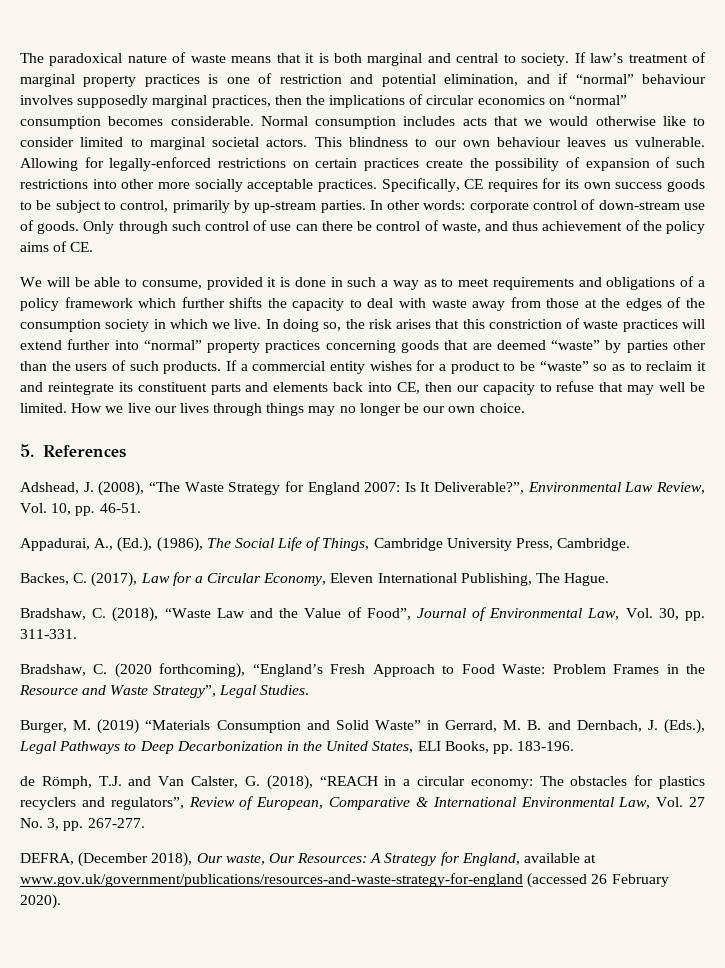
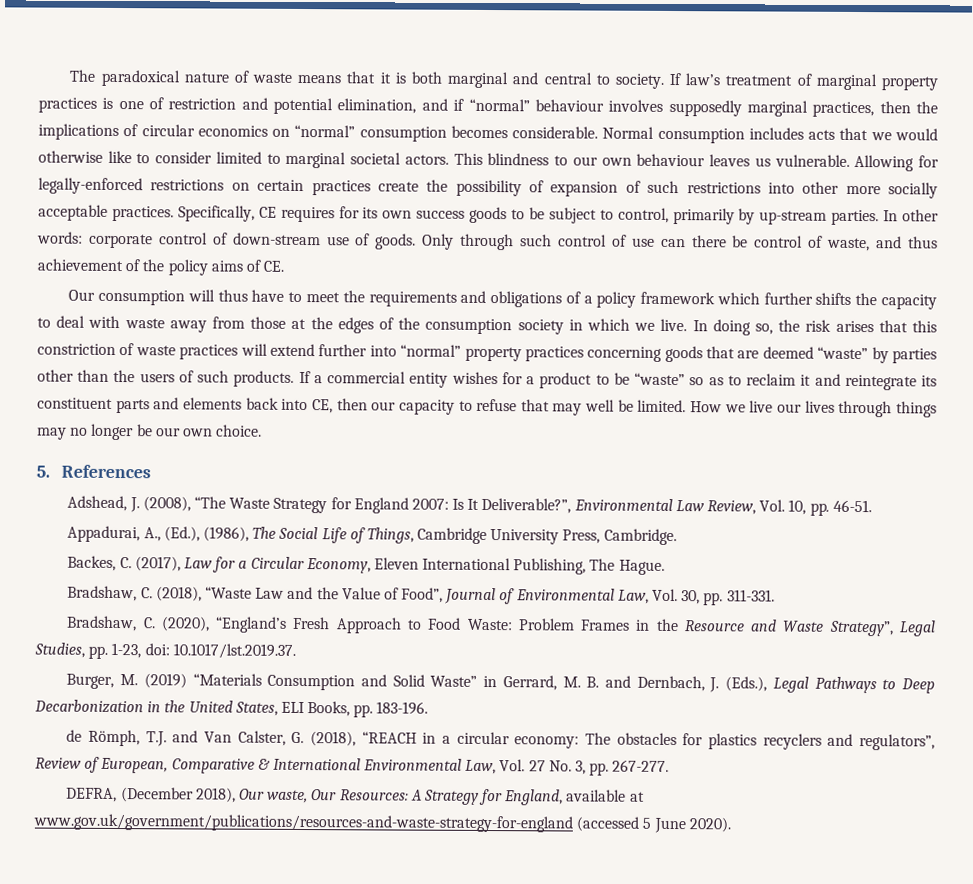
- We will be able to consume, provided it is done in such a way as to meet requirements and obligations of a policy framework which further shifts the capacity to deal with waste away from those at the edges of the consumption society in which we live.
+ Our consumption will thus have to meet the requirements and obligations of a policy framework which further shifts the capacity to deal with waste away from those at the edges of the consumption society in which we live.
- Bradshaw, C. (2020 forthcoming), “England’s Fresh Approach to Food Waste: Problem Frames in the Resource and Waste Strategy”, Legal Studies.
+ Bradshaw, C. (2020), “England’s Fresh Approach to Food Waste: Problem Frames in the Resource and Waste Strategy”, Legal Studies, pp. 1-23, doi: 10.1017/lst.2019.37.
- DEFRA, (December 2018), Our waste, Our Resources: A Strategy for England, available at www.gov.uk/government/publications/resources-and-waste-strategy-for-england (accessed 26 February 2020).
+ DEFRA, (December 2018), Our waste, Our Resources: A Strategy for England, available at www.gov.uk/government/publications/resources-and-waste-strategy-for-england (accessed 5 June 2020).

